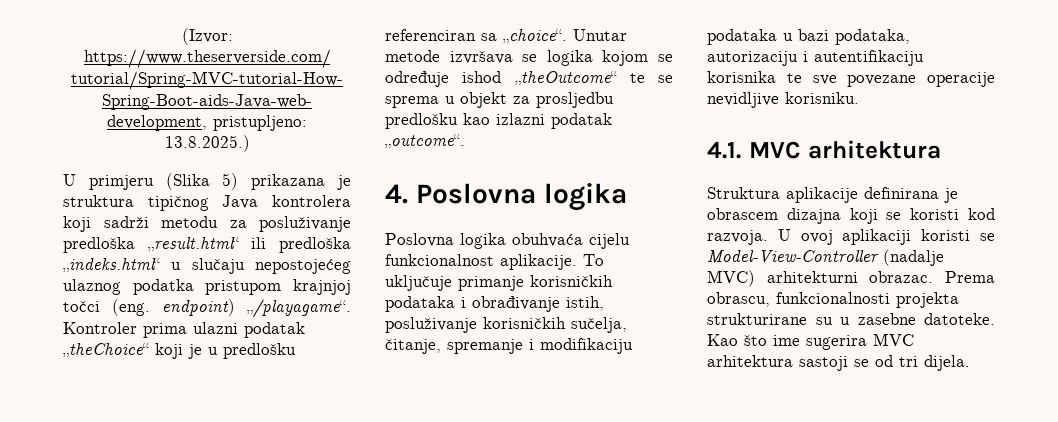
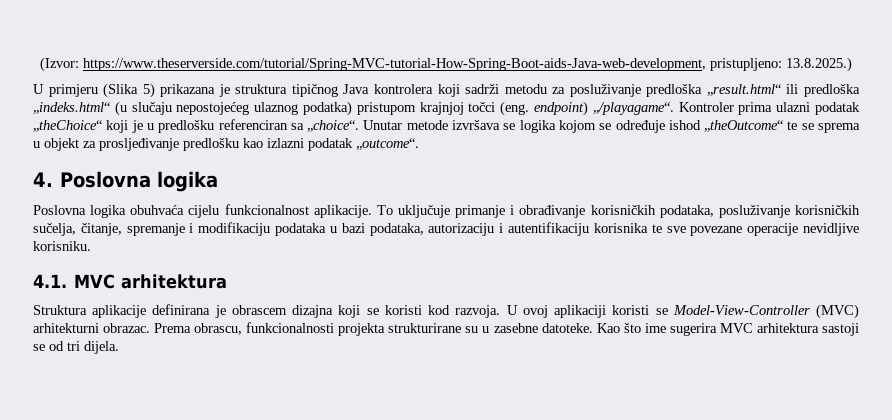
- U primjeru (Slika 5) prikazana je struktura tipičnog Java kontrolera koji sadrži metodu za posluživanje predloška „result.html“ ili predloška „indeks.html“ u slučaju nepostojećeg ulaznog podatka pristupom krajnjoj točci (eng. endpoint) „/playagame“.
+ U primjeru (Slika 5) prikazana je struktura tipičnog Java kontrolera koji sadrži metodu za posluživanje predloška „result.html“ ili predloška „indeks.html“ (u slučaju nepostojećeg ulaznog podatka) pristupom krajnjoj točci (eng. endpoint) „/playagame“.
- Unutar metode izvršava se logika kojom se određuje ishod „theOutcome“ te se sprema u objekt za prosljedbu predlošku kao izlazni podatak „outcome“.
+ Unutar metode izvršava se logika kojom se određuje ishod „theOutcome“ te se sprema u objekt za prosljeđivanje predlošku kao izlazni podatak „outcome“.
- To uključuje primanje korisničkih podataka i obrađivanje istih, posluživanje korisničkih sučelja, čitanje, spremanje i modifikaciju podataka u bazi podataka, autorizaciju i autentifikaciju korisnika te sve povezane operacije nevidljive korisniku.
+ To uključuje primanje i obrađivanje korisničkih podataka, posluživanje korisničkih sučelja, čitanje, spremanje i modifikaciju podataka u bazi podataka, autorizaciju i autentifikaciju korisnika te sve povezane operacije nevidljive korisniku.
- U ovoj aplikaciji koristi se Model-View-Controller (nadalje MVC) arhitekturni obrazac.
+ U ovoj aplikaciji koristi se Model-View-Controller (MVC) arhitekturni obrazac.

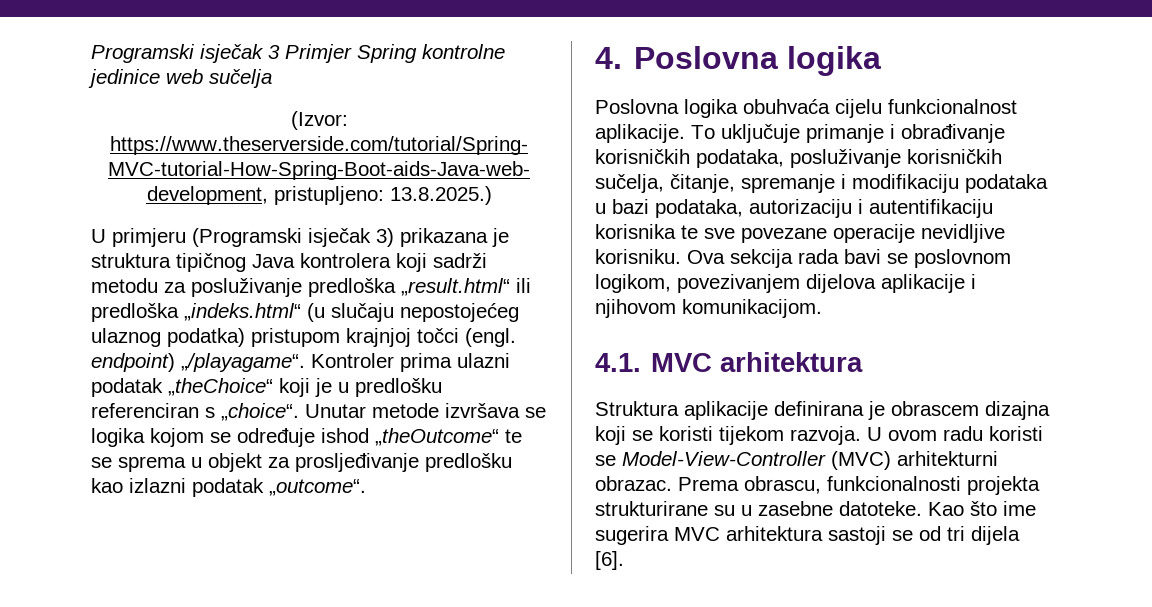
+ Programski isječak 3 Primjer Spring kontrolne jedinice web sučelja
- U primjeru (Slika 5) prikazana je struktura tipičnog Java kontrolera koji sadrži metodu za posluživanje predloška „result.html“ ili predloška „indeks.html“ (u slučaju nepostojećeg ulaznog podatka) pristupom krajnjoj točci (eng. endpoint) „/playagame“.
+ U primjeru (Programski isječak 3) prikazana je struktura tipičnog Java kontrolera koji sadrži metodu za posluživanje predloška „result.html“ ili predloška „indeks.html“ (u slučaju nepostojećeg ulaznog podatka) pristupom krajnjoj točci (engl. endpoint) „/playagame“.
- Kontroler prima ulazni podatak „theChoice“ koji je u predlošku referenciran sa „choice“.
+ Kontroler prima ulazni podatak „theChoice“ koji je u predlošku referenciran s „choice“.
+ Ova sekcija rada bavi se poslovnom logikom, povezivanjem dijelova aplikacije i njihovom komunikacijom.
- Struktura aplikacije definirana je obrascem dizajna koji se koristi kod razvoja.
+ Struktura aplikacije definirana je obrascem dizajna koji se koristi tijekom razvoja.
- U ovoj aplikaciji koristi se Model-View-Controller (MVC) arhitekturni obrazac.
+ U ovom radu koristi se Model-View-Controller (MVC) arhitekturni obrazac.
- Kao što ime sugerira MVC arhitektura sastoji se od tri dijela.
+ Kao što ime sugerira MVC arhitektura sastoji se od tri dijela [6].

